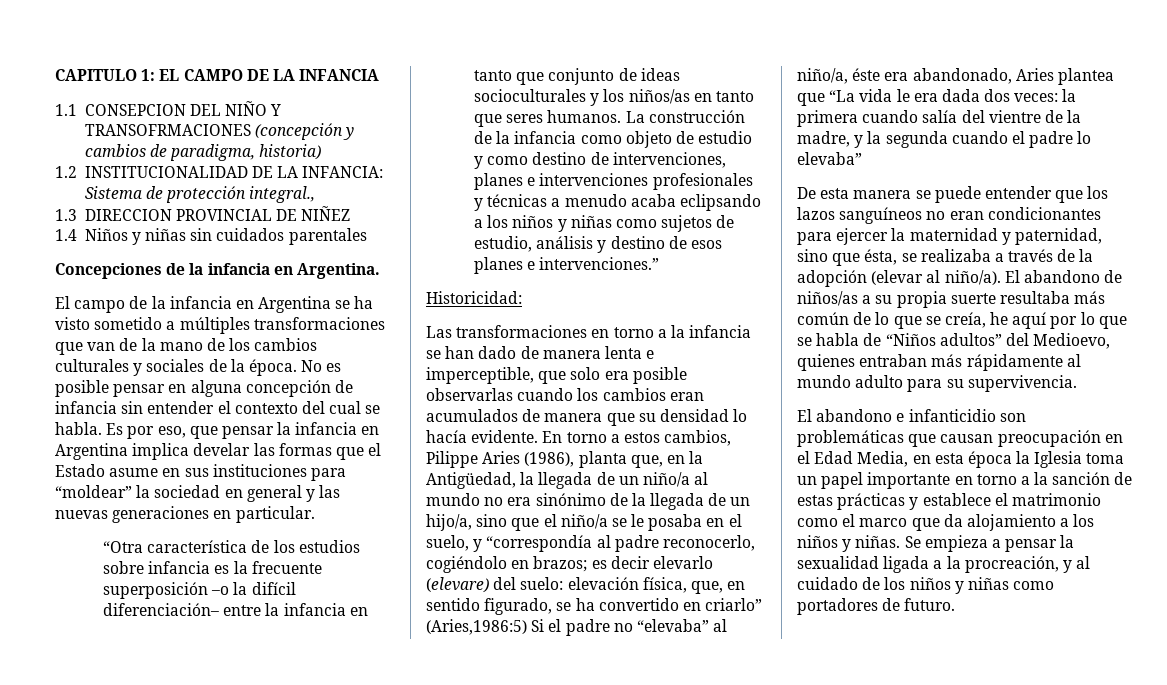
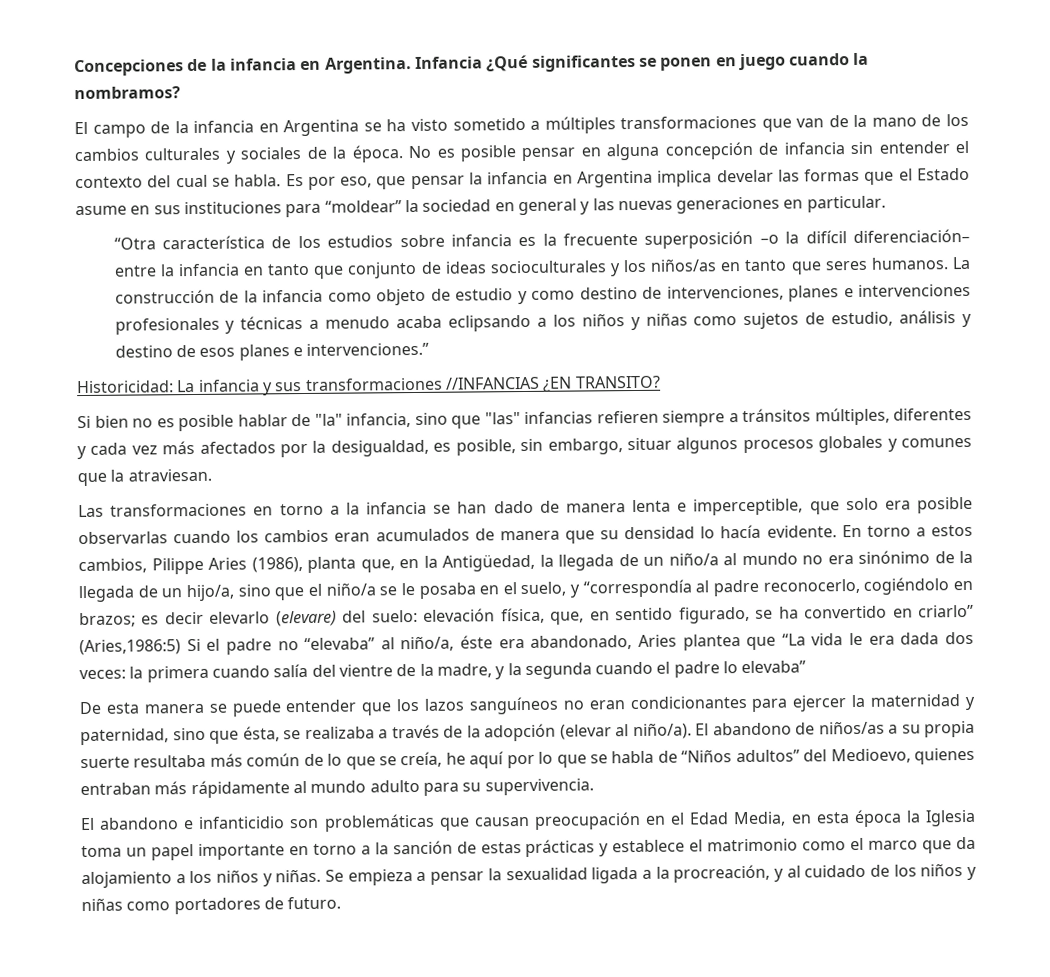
- CAPITULO 1: EL CAMPO DE LA INFANCIA
- 1.1 CONSEPCION DEL NIÑO Y TRANSOFRMACIONES (concepción y cambios de paradigma, historia)
- 1.2 INSTITUCIONALIDAD DE LA INFANCIA: Sistema de protección integral.,
- 1.3 DIRECCION PROVINCIAL DE NIÑEZ
- 1.4 Niños y niñas sin cuidados parentales
+ Infancia ¿Qué significantes se ponen en juego cuando la nombramos?
- Historicidad:
+ Historicidad: La infancia y sus transformaciones //INFANCIAS ¿EN TRANSITO?
+ Si bien no es posible hablar de "la" infancia, sino que "las" infancias refieren siempre a tránsitos múltiples, diferentes y cada vez más afectados por la desigualdad, es posible, sin embargo, situar algunos procesos globales y comunes que la atraviesan.

